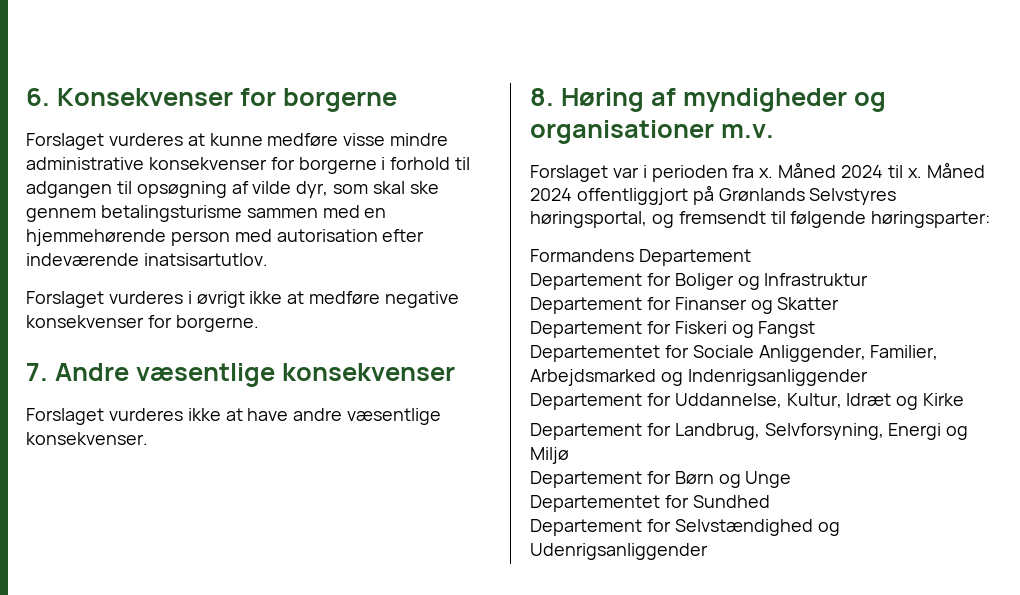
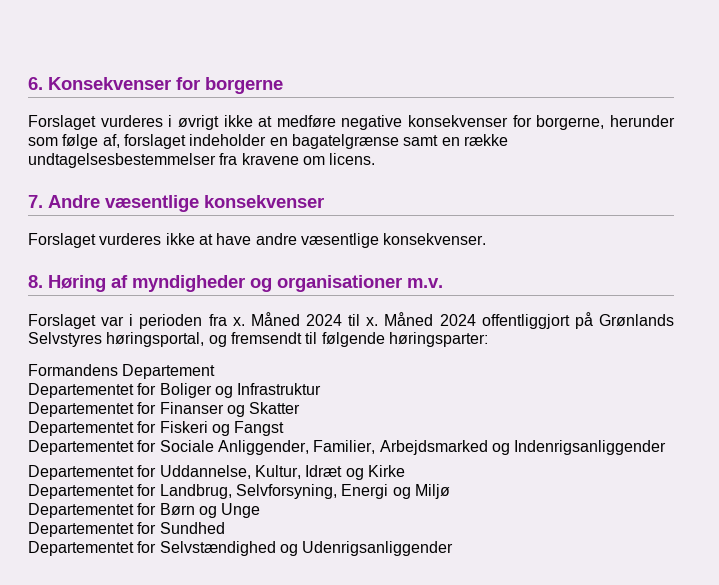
- Forslaget vurderes at kunne medføre visse mindre administrative konsekvenser for borgerne i forhold til adgangen til opsøgning af vilde dyr, som skal ske gennem betalingsturisme sammen med en hjemmehørende person med autorisation efter indeværende inatsisartutlov.
- Forslaget vurderes i øvrigt ikke at medføre negative konsekvenser for borgerne.
+ Forslaget vurderes i øvrigt ikke at medføre negative konsekvenser for borgerne, herunder som følge af, forslaget indeholder en bagatelgrænse samt en række undtagelsesbestemmelser fra kravene om licens.
- Departement for Boliger og Infrastruktur
+ Departementet for Boliger og Infrastruktur
- Departement for Finanser og Skatter
+ Departementet for Finanser og Skatter
- Departement for Fiskeri og Fangst
+ Departementet for Fiskeri og Fangst
- Departement for Uddannelse, Kultur, Idræt og Kirke
+ Departementet for Uddannelse, Kultur, Idræt og Kirke
- Departement for Landbrug, Selvforsyning, Energi og Miljø
+ Departementet for Landbrug, Selvforsyning, Energi og Miljø
- Departement for Børn og Unge
+ Departementet for Børn og Unge
- Departement for Selvstændighed og Udenrigsanliggender
+ Departementet for Selvstændighed og Udenrigsanliggender

